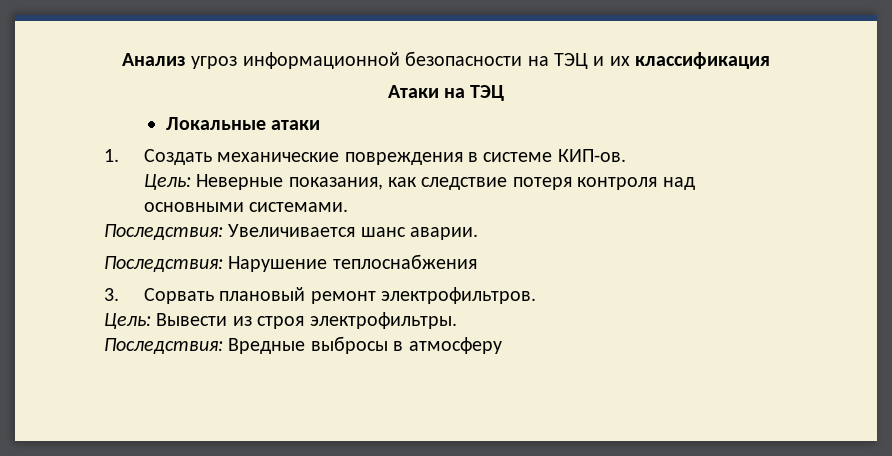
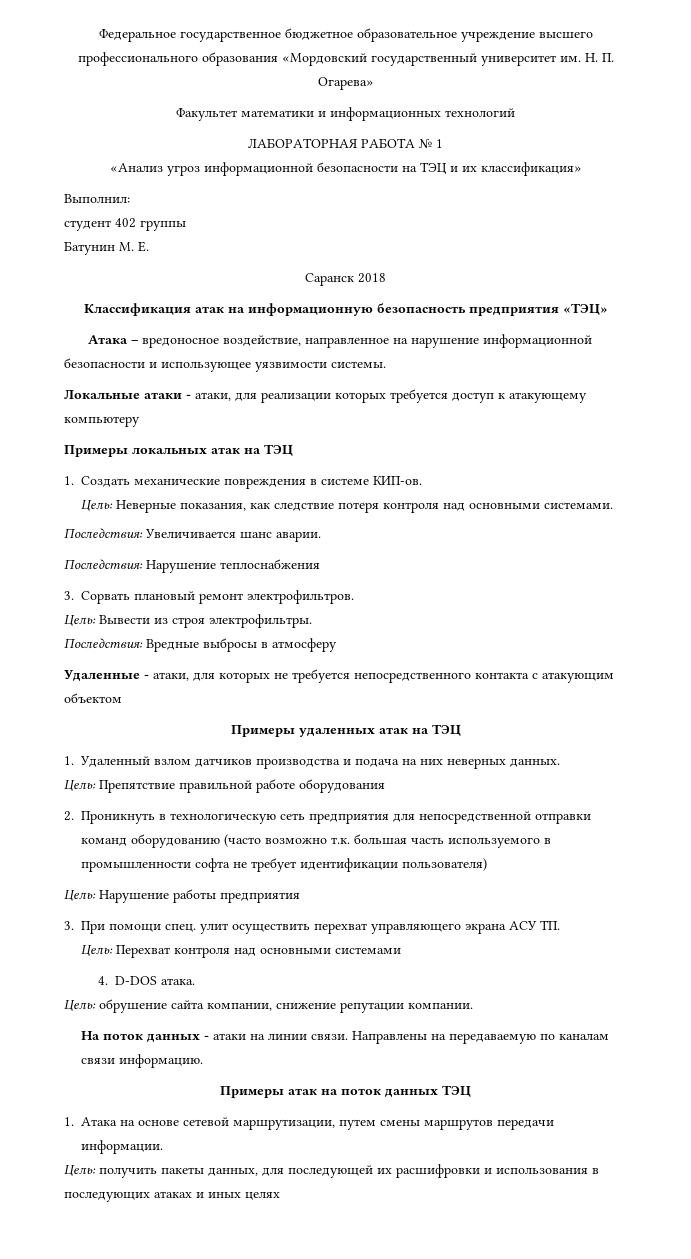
- Анализ угроз информационной безопасности на ТЭЦ и их классификация
- Атаки на ТЭЦ
- Локальные атаки
+ Федеральное государственное бюджетное образовательное учреждение высшего профессионального образования «Мордовский государственный университет им. Н. П. Огарева»
+ Факультет математики и информационных технологий
+ ЛАБОРАТОРНАЯ РАБОТА № 1
+ «Анализ угроз информационной безопасности на ТЭЦ и их классификация»
+ Выполнил:
+ студент 402 группы
+ Батунин М. Е.
+ Саранск 2018
+ Классификация атак на информационную безопасность предприятия «ТЭЦ»
+ Атака – вредоносное воздействие, направленное на нарушение информационной безопасности и использующее уязвимости системы.
+ Локальные атаки - атаки, для реализации которых требуется доступ к атакующему компьютеру
+ Примеры локальных атак на ТЭЦ
+ Удаленные - атаки, для которых не требуется непосредственного контакта с атакующим объектом
+ Примеры удаленных атак на ТЭЦ
+ 1. Удаленный взлом датчиков производства и подача на них неверных данных.
+ Цель: Препятствие правильной работе оборудования
+ 2. Проникнуть в технологическую сеть предприятия для непосредственной отправки команд оборудованию (часто возможно т.к. большая часть используемого в промышленности софта не требует идентификации пользователя)
+ Цель: Нарушение работы предприятия
+ 3. При помощи спец. улит осуществить перехват управляющего экрана АСУ ТП.
+ Цель: Перехват контроля над основными системами
+ 4. D-DOS атака.
+ Цель: обрушение сайта компании, снижение репутации компании.
+ На поток данных - атаки на линии связи. Направлены на передаваемую по каналам связи информацию.
+ Примеры атак на поток данных ТЭЦ
+ 1. Атака на основе сетевой маршрутизации, путем смены маршрутов передачи информации.
+ Цель: получить пакеты данных, для последующей их расшифровки и использования в последующих атаках и иных целях

